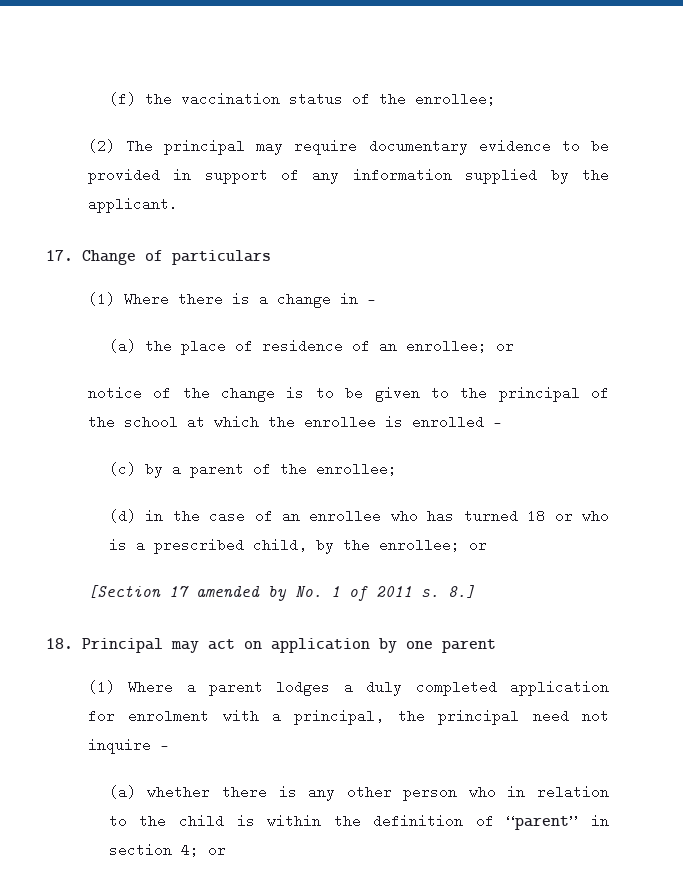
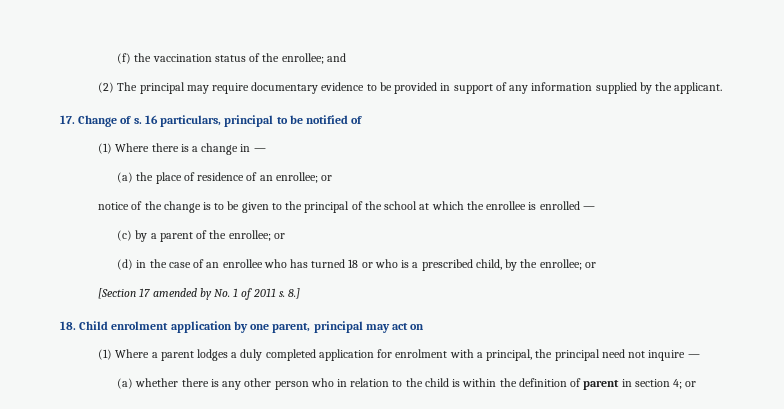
- (f) the vaccination status of the enrollee;
+ (f) the vaccination status of the enrollee; and
- 17. Change of particulars
+ 17. Change of s. 16 particulars, principal to be notified of
- (c) by a parent of the enrollee;
+ (c) by a parent of the enrollee; or
- 18. Principal may act on application by one parent
+ 18. Child enrolment application by one parent, principal may act on
- (a) whether there is any other person who in relation to the child is within the definition of “parent” in section 4; or
+ (a) whether there is any other person who in relation to the child is within the definition of parent in section 4; or

